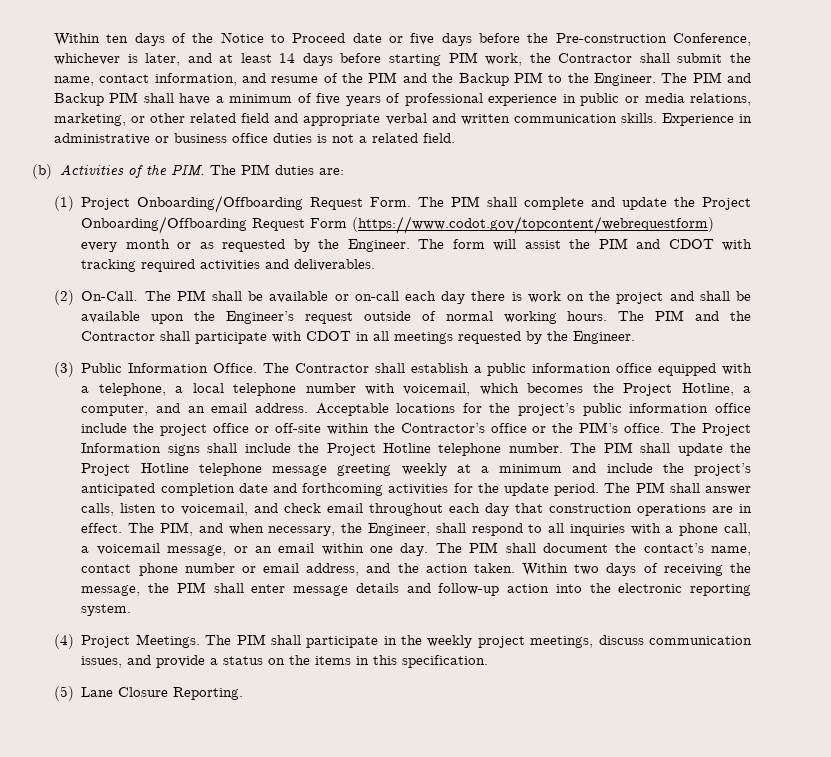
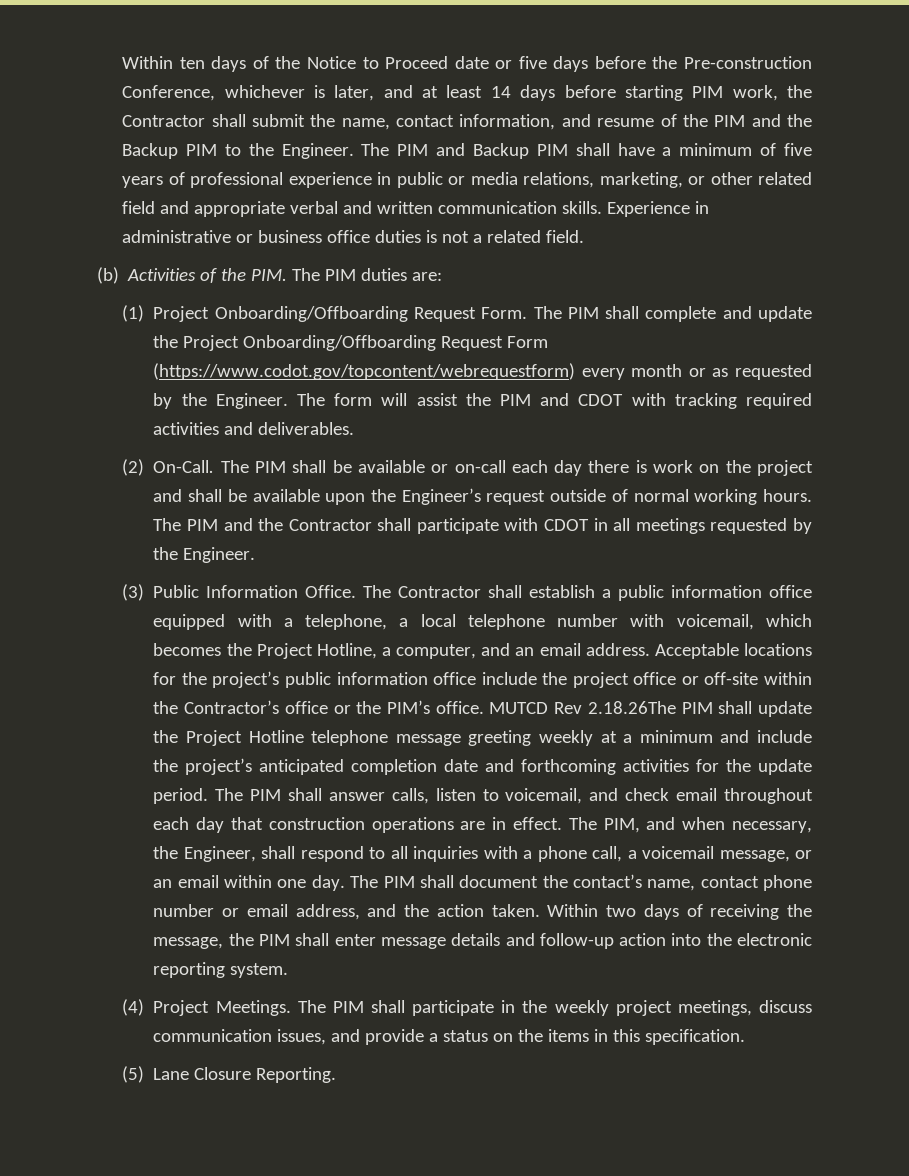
- The Project Information signs shall include the Project Hotline telephone number. The PIM shall update the Project Hotline telephone message greeting weekly at a minimum and include the project’s anticipated completion date and forthcoming activities for the update period.
+ MUTCD Rev 2.18.26The PIM shall update the Project Hotline telephone message greeting weekly at a minimum and include the project’s anticipated completion date and forthcoming activities for the update period.

